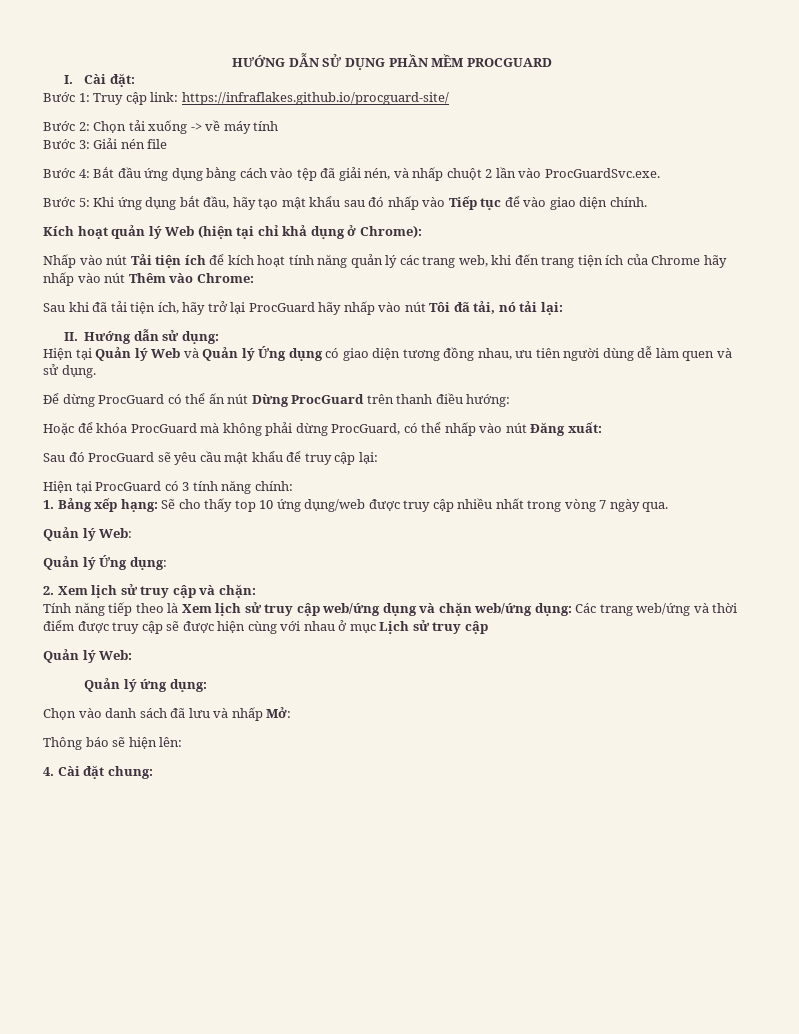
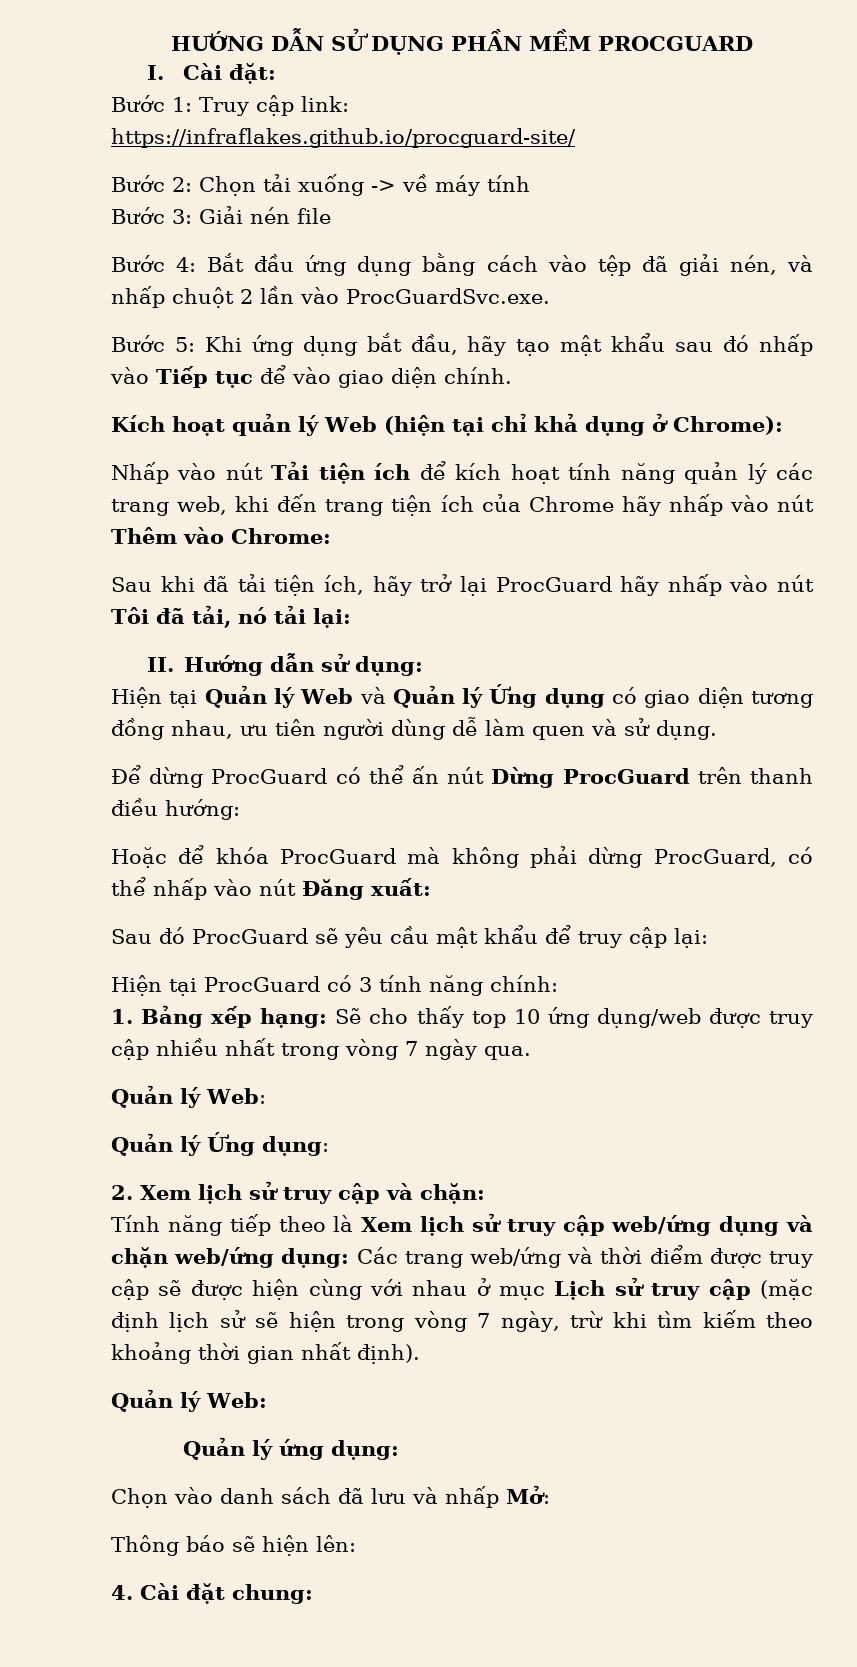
- Tính năng tiếp theo là Xem lịch sử truy cập web/ứng dụng và chặn web/ứng dụng: Các trang web/ứng và thời điểm được truy cập sẽ được hiện cùng với nhau ở mục Lịch sử truy cập
+ Tính năng tiếp theo là Xem lịch sử truy cập web/ứng dụng và chặn web/ứng dụng: Các trang web/ứng và thời điểm được truy cập sẽ được hiện cùng với nhau ở mục Lịch sử truy cập (mặc định lịch sử sẽ hiện trong vòng 7 ngày, trừ khi tìm kiếm theo khoảng thời gian nhất định).

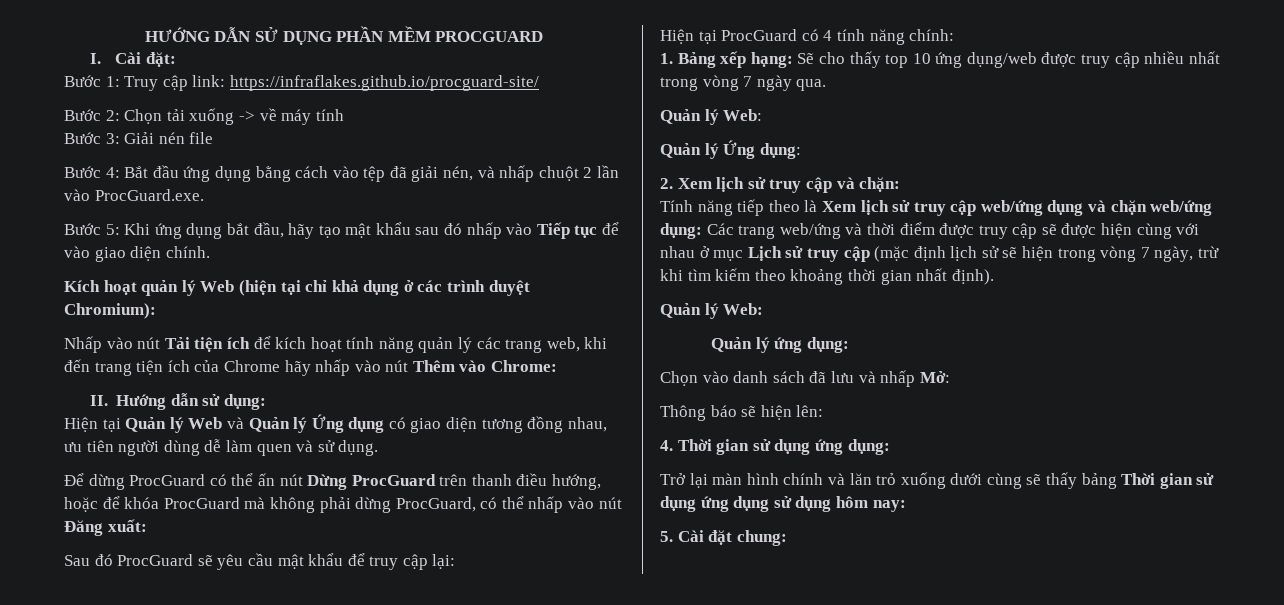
- Bước 4: Bắt đầu ứng dụng bằng cách vào tệp đã giải nén, và nhấp chuột 2 lần vào ProcGuardSvc.exe.
+ Bước 4: Bắt đầu ứng dụng bằng cách vào tệp đã giải nén, và nhấp chuột 2 lần vào ProcGuard.exe.
- Kích hoạt quản lý Web (hiện tại chỉ khả dụng ở Chrome):
+ Kích hoạt quản lý Web (hiện tại chỉ khả dụng ở các trình duyệt Chromium):
- Sau khi đã tải tiện ích, hãy trở lại ProcGuard hãy nhấp vào nút Tôi đã tải, nó tải lại:
- Để dừng ProcGuard có thể ấn nút Dừng ProcGuard trên thanh điều hướng:
- Hoặc để khóa ProcGuard mà không phải dừng ProcGuard, có thể nhấp vào nút Đăng xuất:
+ Để dừng ProcGuard có thể ấn nút Dừng ProcGuard trên thanh điều hướng, hoặc để khóa ProcGuard mà không phải dừng ProcGuard, có thể nhấp vào nút Đăng xuất:
- Hiện tại ProcGuard có 3 tính năng chính:
+ Hiện tại ProcGuard có 4 tính năng chính:
- 4. Cài đặt chung:
+ 4. Thời gian sử dụng ứng dụng:
+ Trở lại màn hình chính và lăn trỏ xuống dưới cùng sẽ thấy bảng Thời gian sử dụng ứng dụng sử dụng hôm nay:
+ 5. Cài đặt chung:

